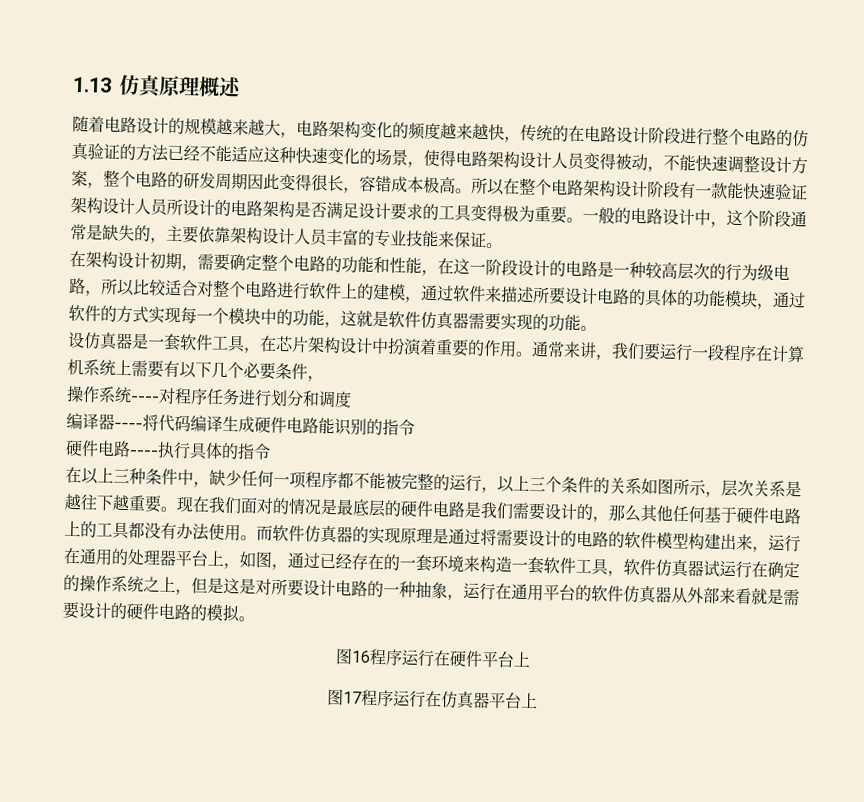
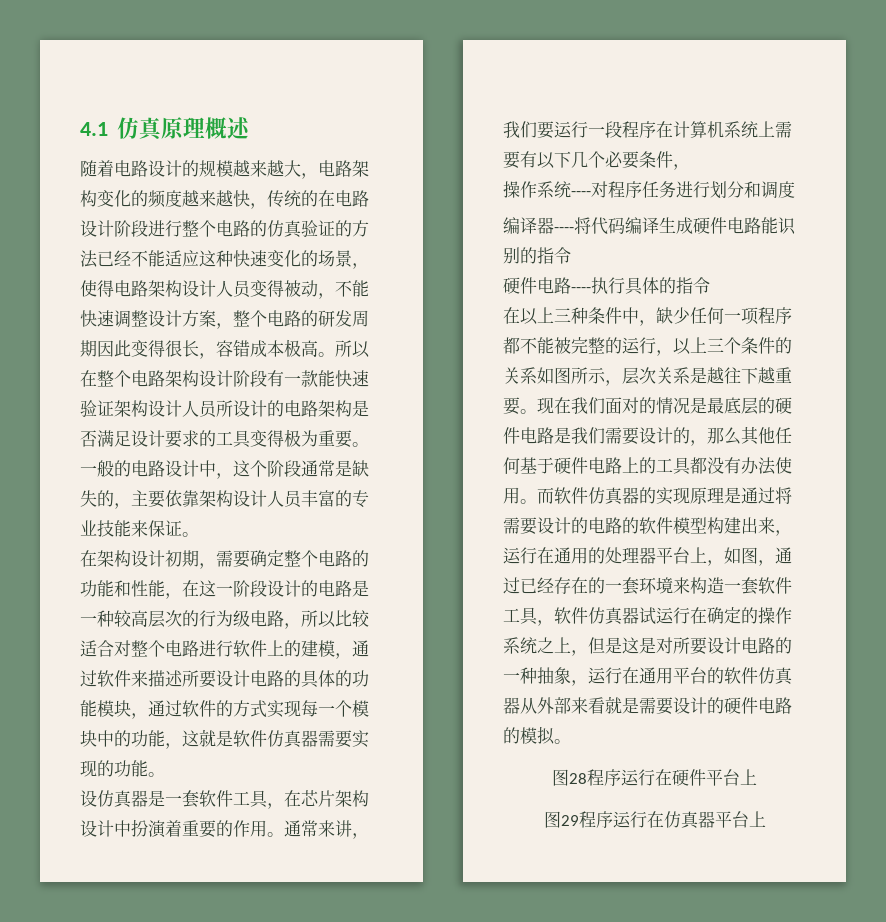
- 1.13仿真原理概述
+ 4.1仿真原理概述
- 图16程序运行在硬件平台上
+ 图28程序运行在硬件平台上
- 图17程序运行在仿真器平台上
+ 图29程序运行在仿真器平台上

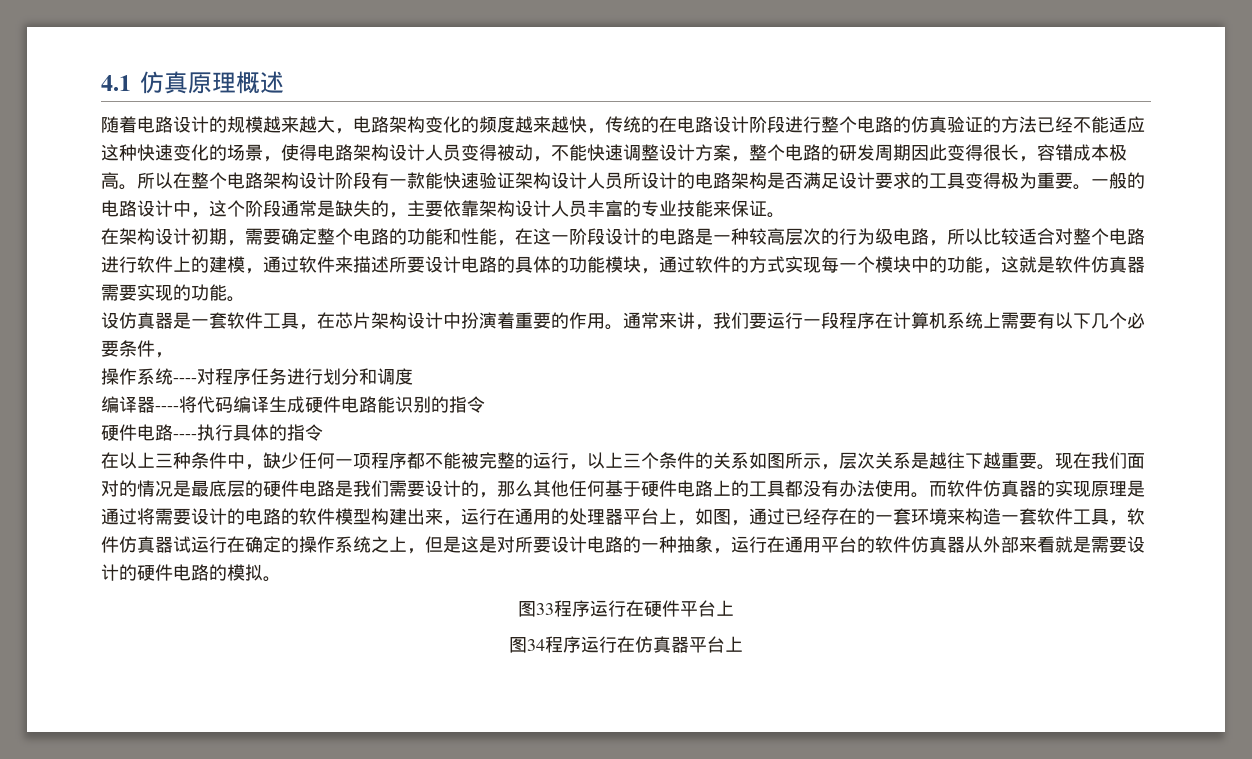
- 图28程序运行在硬件平台上
+ 图33程序运行在硬件平台上
- 图29程序运行在仿真器平台上
+ 图34程序运行在仿真器平台上

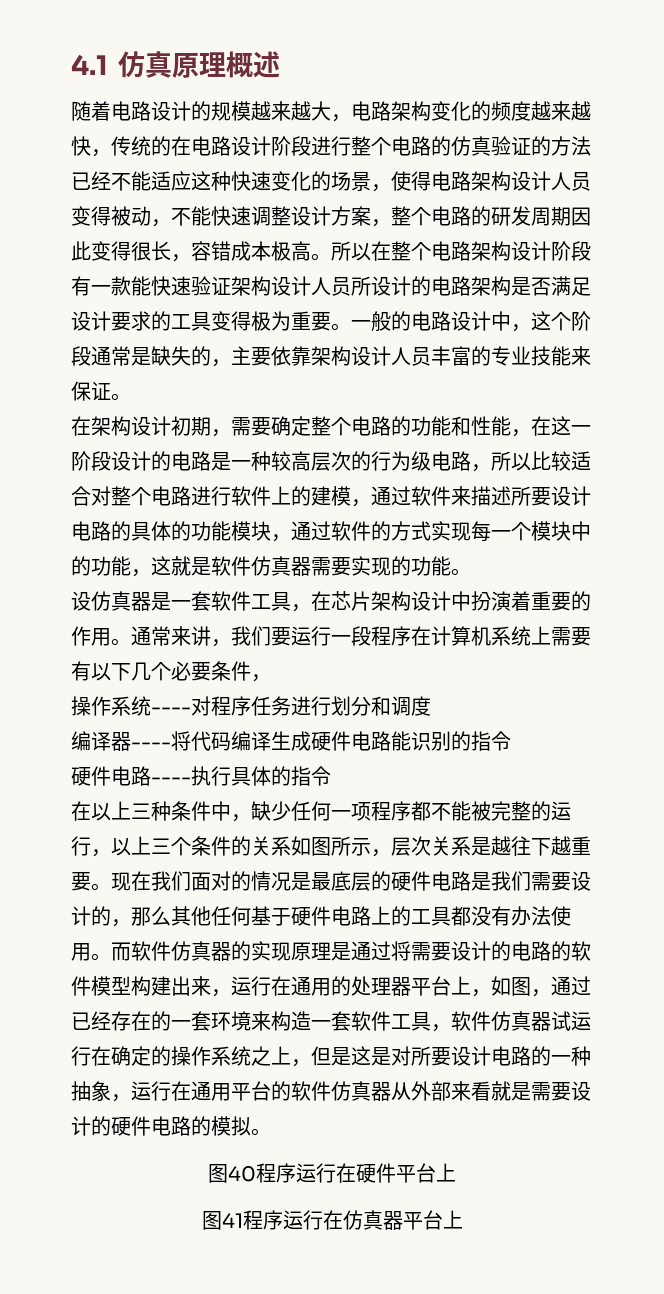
- 图33程序运行在硬件平台上
+ 图40程序运行在硬件平台上
- 图34程序运行在仿真器平台上
+ 图41程序运行在仿真器平台上

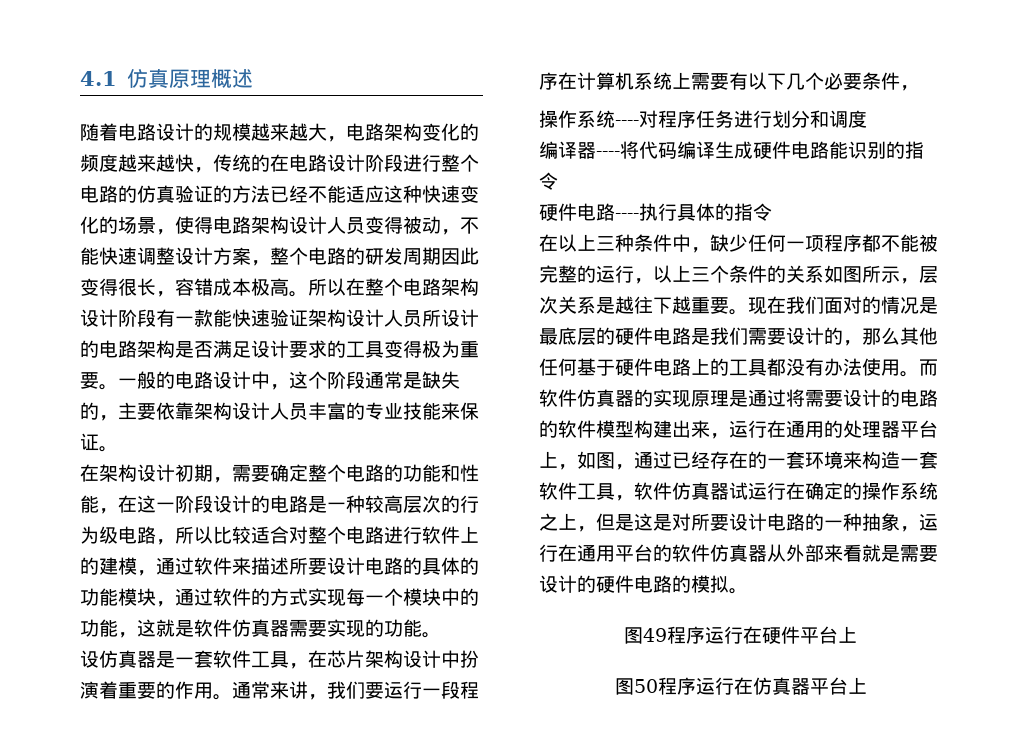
- 图40程序运行在硬件平台上
+ 图49程序运行在硬件平台上
- 图41程序运行在仿真器平台上
+ 图50程序运行在仿真器平台上

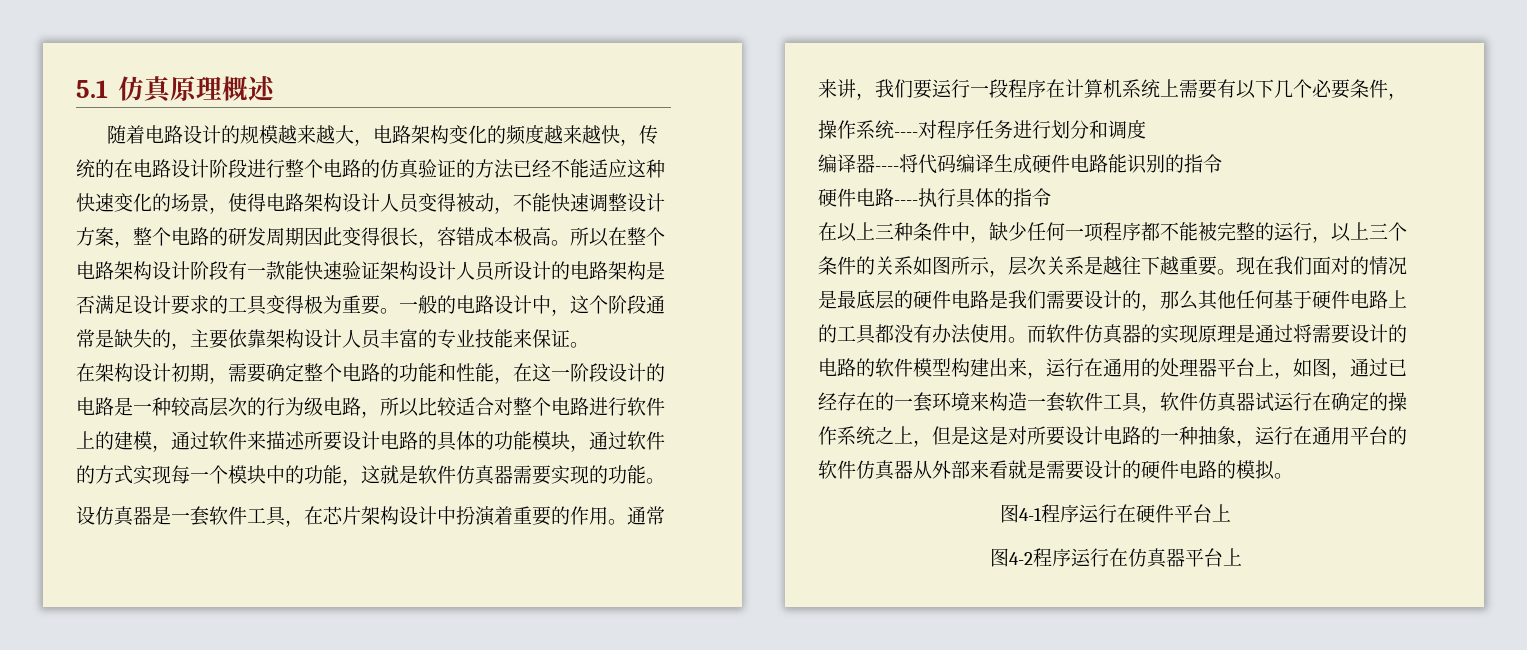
- 4.1仿真原理概述
+ 5.1仿真原理概述
- 图49程序运行在硬件平台上
+ 图4-1程序运行在硬件平台上
- 图50程序运行在仿真器平台上
+ 图4-2程序运行在仿真器平台上

